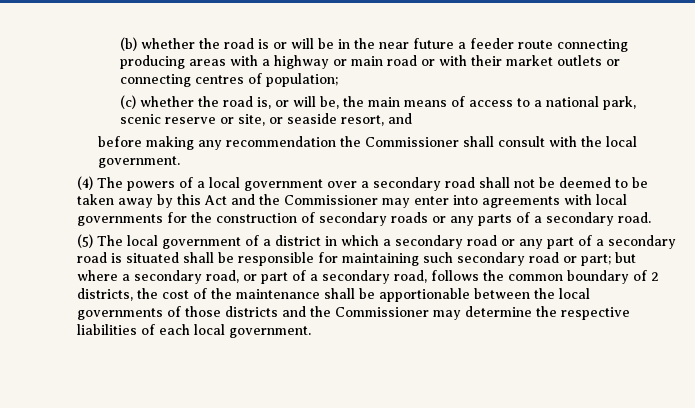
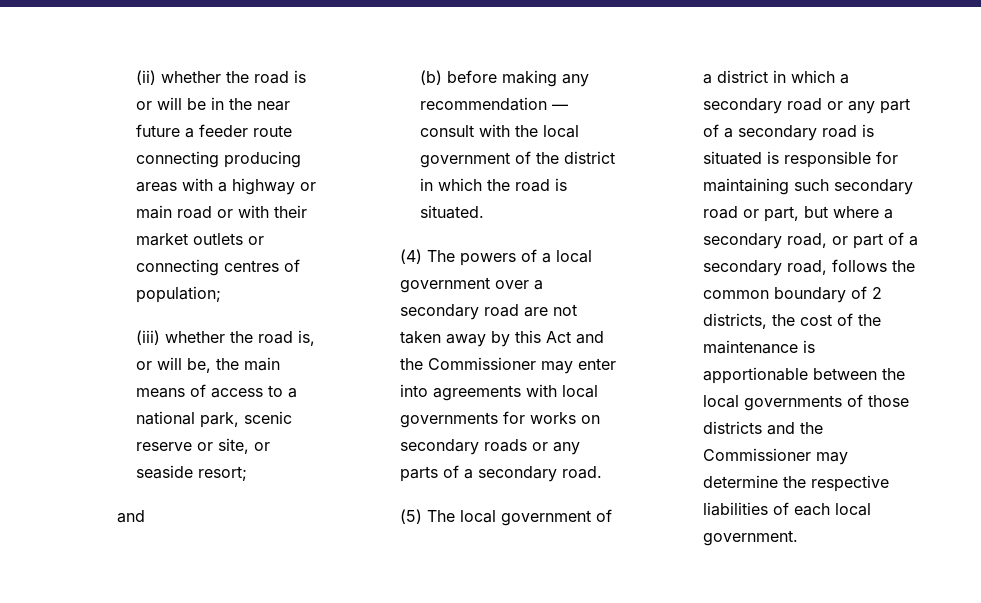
- (b) whether the road is or will be in the near future a feeder route connecting producing areas with a highway or main road or with their market outlets or connecting centres of population;
+ (ii) whether the road is or will be in the near future a feeder route connecting producing areas with a highway or main road or with their market outlets or connecting centres of population;
- (c) whether the road is, or will be, the main means of access to a national park, scenic reserve or site, or seaside resort, and
+ (iii) whether the road is, or will be, the main means of access to a national park, scenic reserve or site, or seaside resort;
+ and
- before making any recommendation the Commissioner shall consult with the local government.
+ (b) before making any recommendation — consult with the local government of the district in which the road is situated.
- (4) The powers of a local government over a secondary road shall not be deemed to be taken away by this Act and the Commissioner may enter into agreements with local governments for the construction of secondary roads or any parts of a secondary road.
+ (4) The powers of a local government over a secondary road are not taken away by this Act and the Commissioner may enter into agreements with local governments for works on secondary roads or any parts of a secondary road.
- (5) The local government of a district in which a secondary road or any part of a secondary road is situated shall be responsible for maintaining such secondary road or part; but where a secondary road, or part of a secondary road, follows the common boundary of 2 districts, the cost of the maintenance shall be apportionable between the local governments of those districts and the Commissioner may determine the respective liabilities of each local government.
+ (5) The local government of a district in which a secondary road or any part of a secondary road is situated is responsible for maintaining such secondary road or part, but where a secondary road, or part of a secondary road, follows the common boundary of 2 districts, the cost of the maintenance is apportionable between the local governments of those districts and the Commissioner may determine the respective liabilities of each local government.

